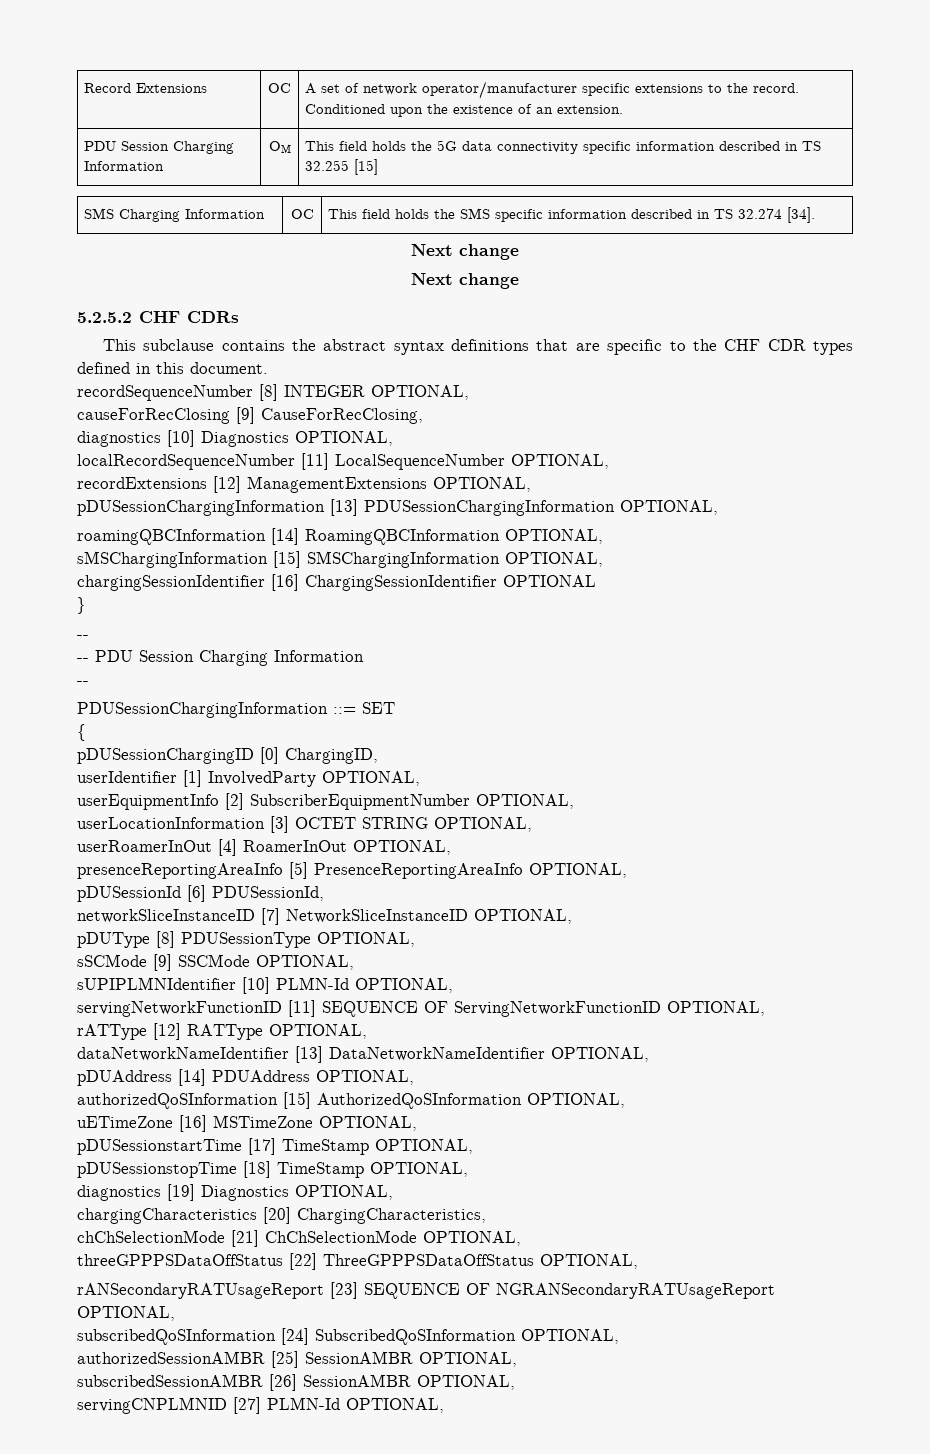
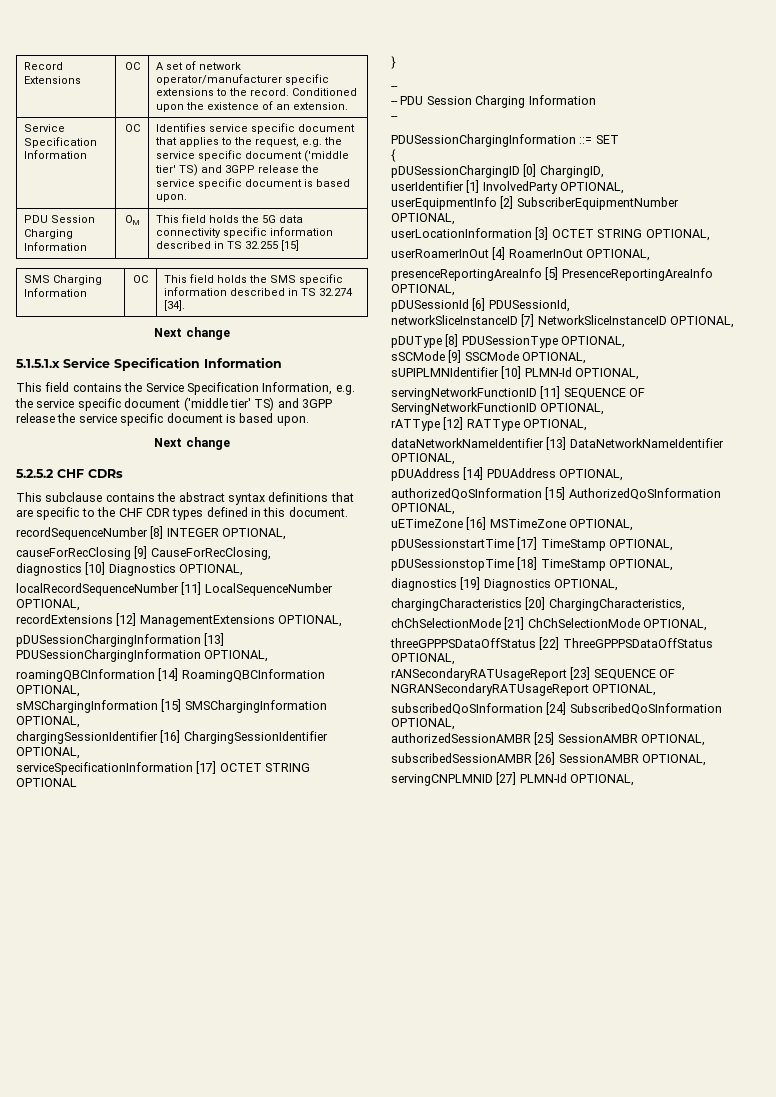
+ Service Specification Information | OC | Identifies service specific document that applies to the request, e.g. the service specific document ('middle tier' TS) and 3GPP release the service specific document is based upon.
+ 5.1.5.1.x Service Specification Information
+ This field contains the Service Specification Information, e.g. the service specific document ('middle tier' TS) and 3GPP release the service specific document is based upon.
- chargingSessionIdentifier [16] ChargingSessionIdentifier OPTIONAL
+ chargingSessionIdentifier [16] ChargingSessionIdentifier OPTIONAL,
+ serviceSpecificationInformation [17] OCTET STRING OPTIONAL

